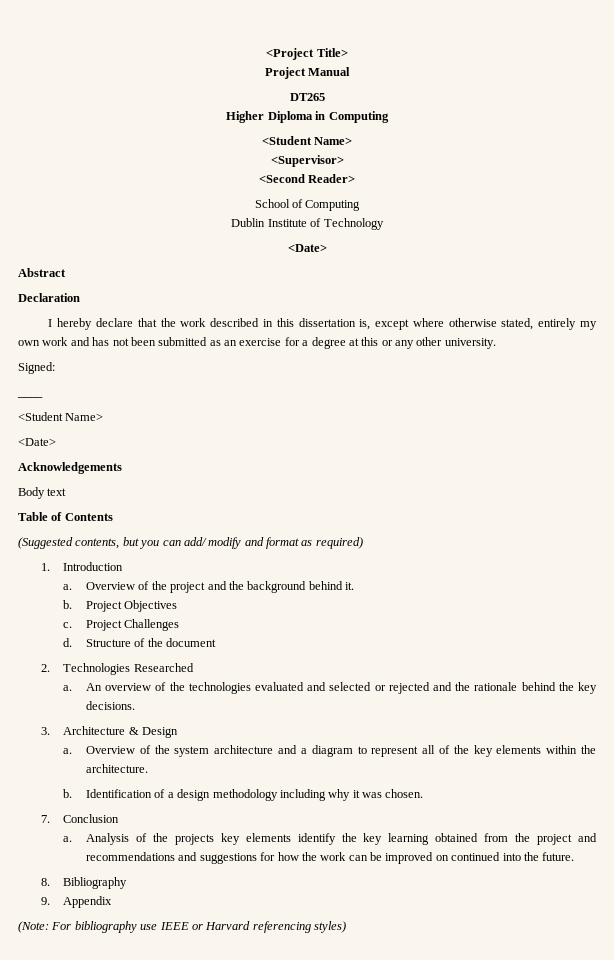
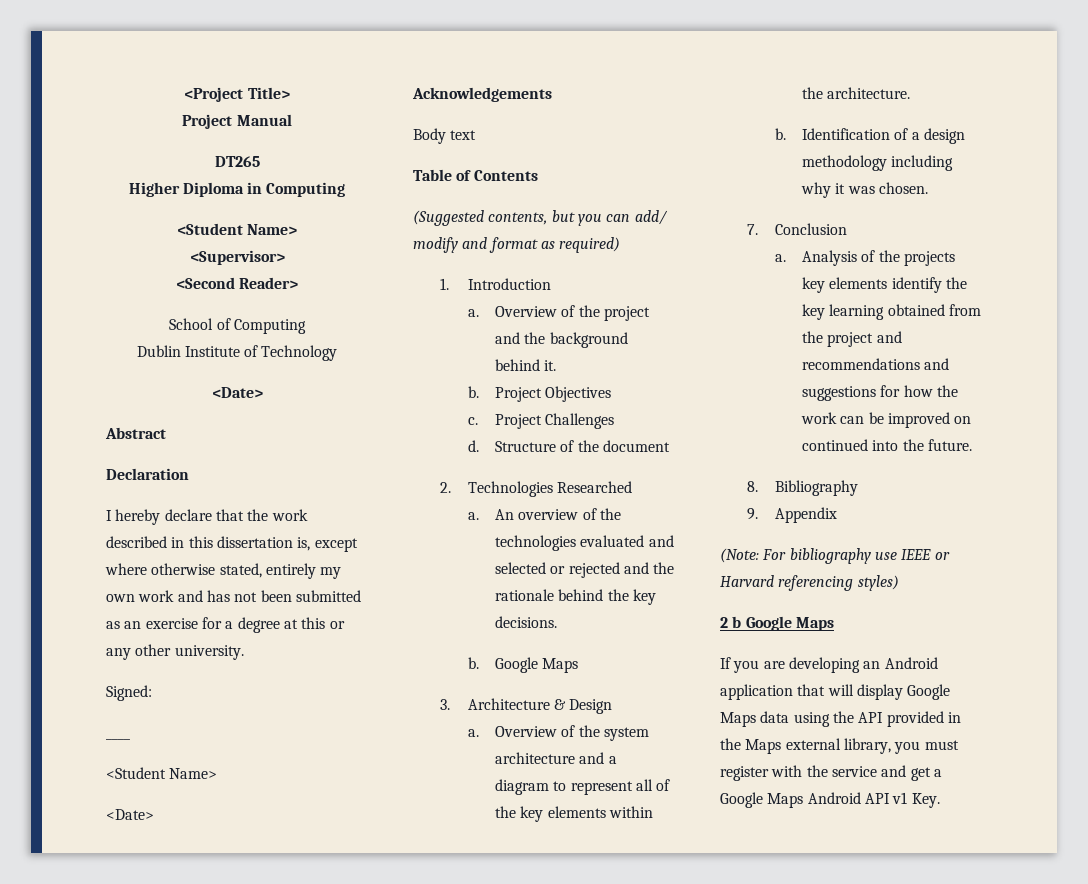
+ b. Google Maps
+ 2 b Google Maps
+ If you are developing an Android application that will display Google Maps data using the API provided in the Maps external library, you must register with the service and get a Google Maps Android API v1 Key.

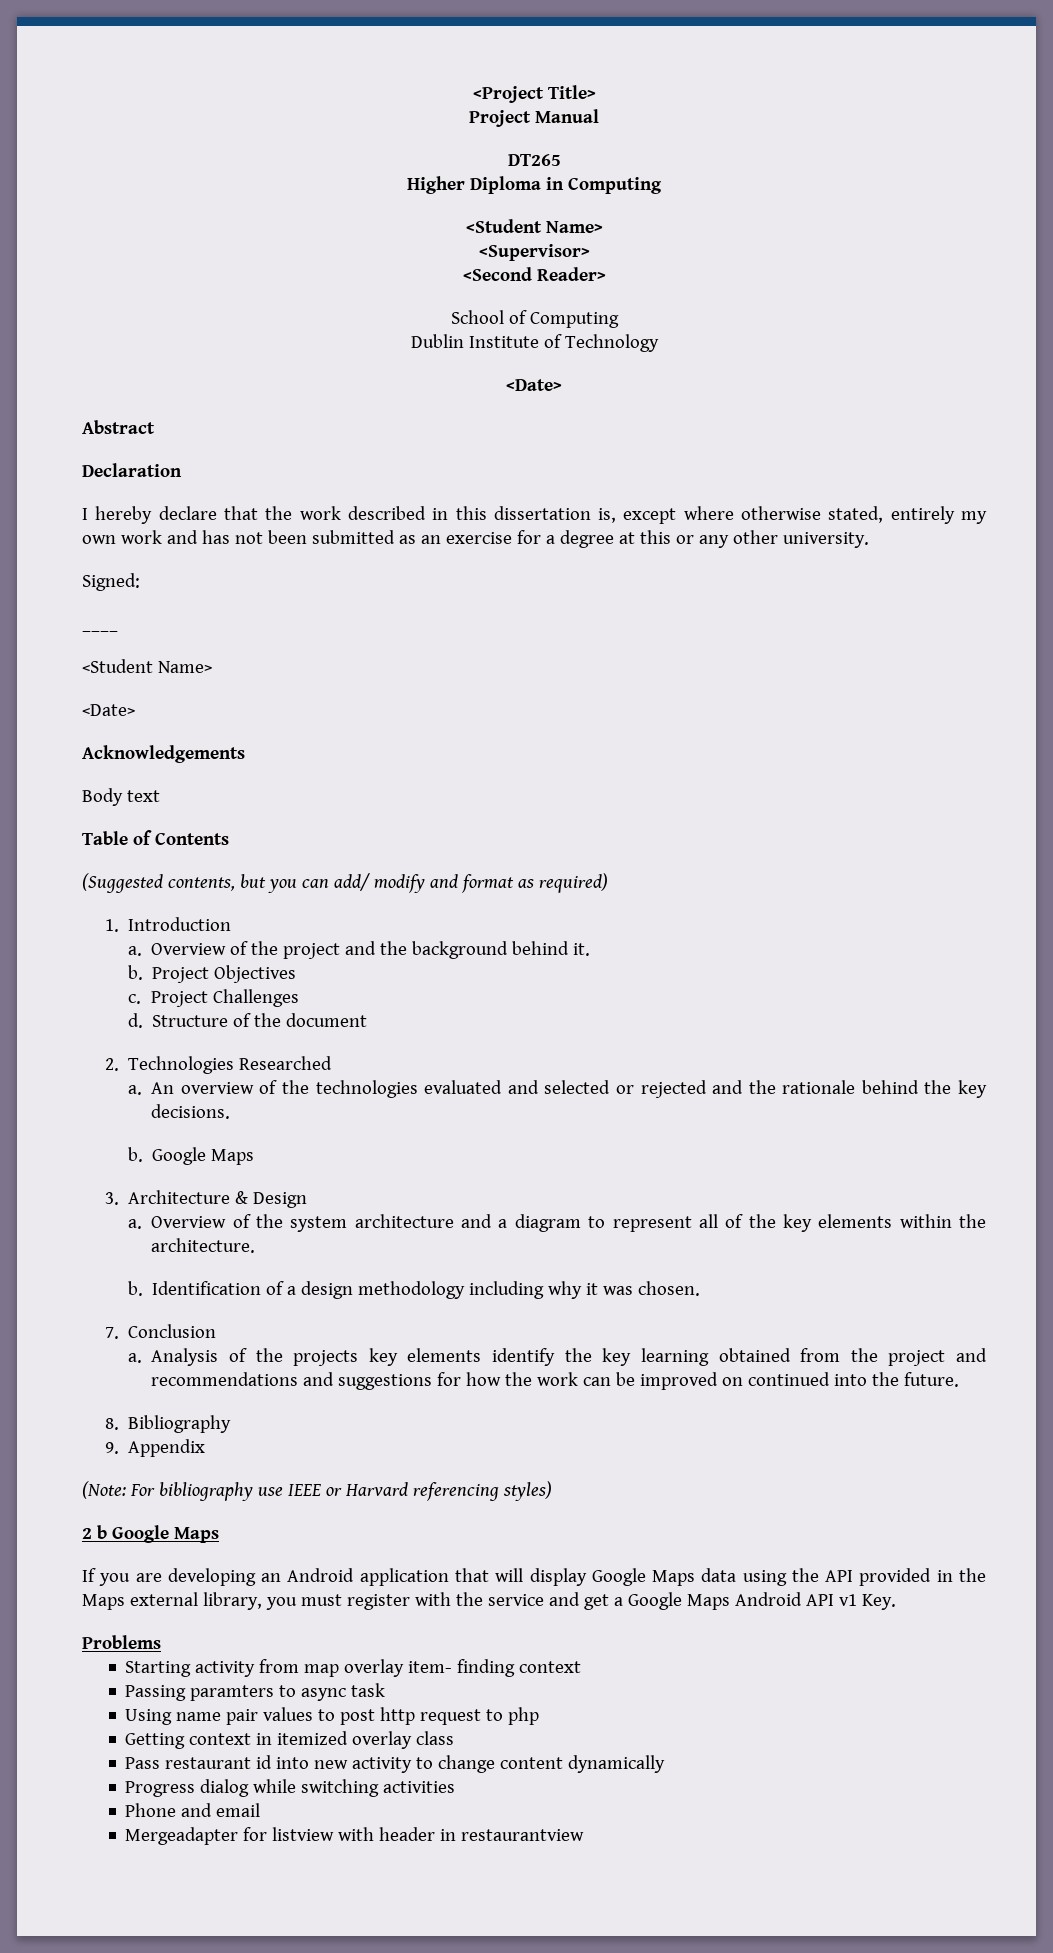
+ Problems
+ Starting activity from map overlay item- finding context
+ Passing paramters to async task
+ Using name pair values to post http request to php
+ Getting context in itemized overlay class
+ Pass restaurant id into new activity to change content dynamically
+ Progress dialog while switching activities
+ Phone and email
+ Mergeadapter for listview with header in restaurantview

